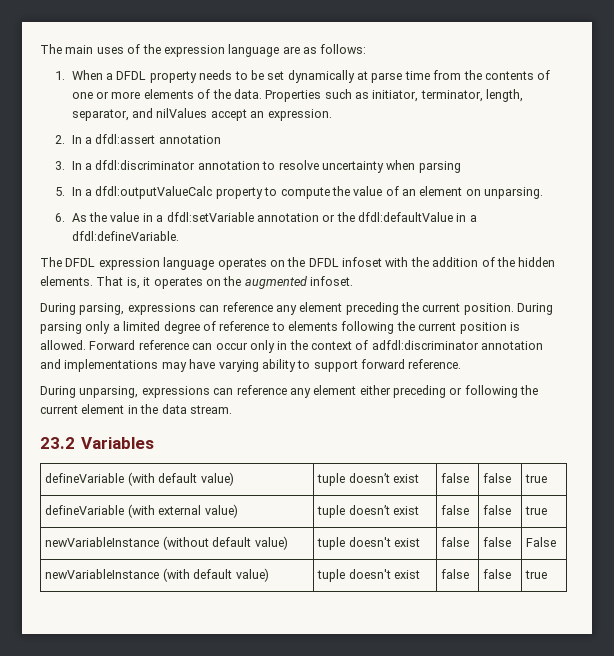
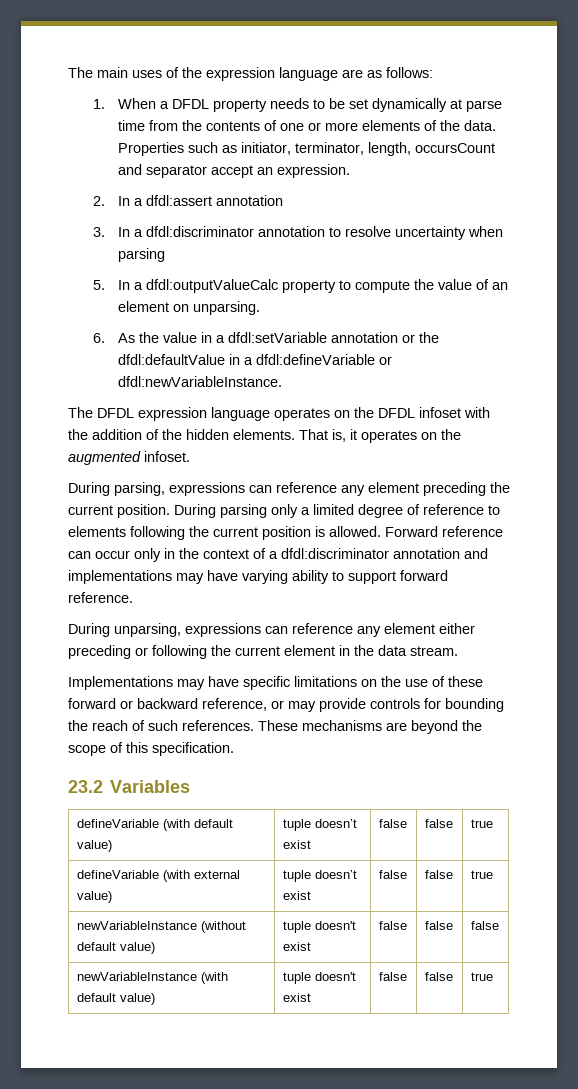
- Properties such as initiator, terminator, length, separator, and nilValues accept an expression.
+ Properties such as initiator, terminator, length, occursCount and separator accept an expression.
- 6. As the value in a dfdl:setVariable annotation or the dfdl:defaultValue in a dfdl:defineVariable.
+ 6. As the value in a dfdl:setVariable annotation or the dfdl:defaultValue in a dfdl:defineVariable or dfdl:newVariableInstance.
- Forward reference can occur only in the context of adfdl:discriminator annotation and implementations may have varying ability to support forward reference.
+ Forward reference can occur only in the context of a dfdl:discriminator annotation and implementations may have varying ability to support forward reference.
+ Implementations may have specific limitations on the use of these forward or backward reference, or may provide controls for bounding the reach of such references. These mechanisms are beyond the scope of this specification.
- newVariableInstance (without default value) | tuple doesn't exist | false | false | False
+ newVariableInstance (without default value) | tuple doesn't exist | false | false | false

